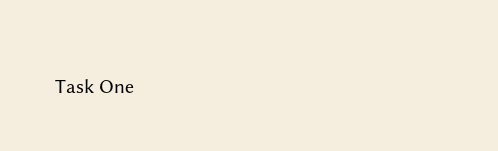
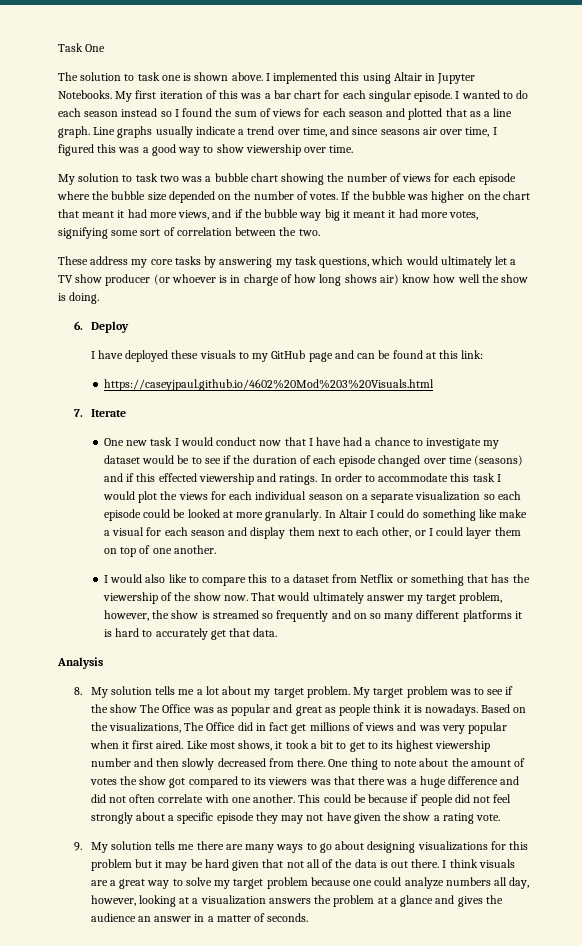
+ The solution to task one is shown above. I implemented this using Altair in Jupyter Notebooks. My first iteration of this was a bar chart for each singular episode. I wanted to do each season instead so I found the sum of views for each season and plotted that as a line graph. Line graphs usually indicate a trend over time, and since seasons air over time, I figured this was a good way to show viewership over time.
+ My solution to task two was a bubble chart showing the number of views for each episode where the bubble size depended on the number of votes. If the bubble was higher on the chart that meant it had more views, and if the bubble way big it meant it had more votes, signifying some sort of correlation between the two.
+ These address my core tasks by answering my task questions, which would ultimately let a TV show producer (or whoever is in charge of how long shows air) know how well the show is doing.
+ 6. Deploy
+ I have deployed these visuals to my GitHub page and can be found at this link:
+ https://caseyjpaul.github.io/4602%20Mod%203%20Visuals.html
+ 7. Iterate
+ One new task I would conduct now that I have had a chance to investigate my dataset would be to see if the duration of each episode changed over time (seasons) and if this effected viewership and ratings. In order to accommodate this task I would plot the views for each individual season on a separate visualization so each episode could be looked at more granularly. In Altair I could do something like make a visual for each season and display them next to each other, or I could layer them on top of one another.
+ I would also like to compare this to a dataset from Netflix or something that has the viewership of the show now. That would ultimately answer my target problem, however, the show is streamed so frequently and on so many different platforms it is hard to accurately get that data.
+ Analysis
+ 8. My solution tells me a lot about my target problem. My target problem was to see if the show The Office was as popular and great as people think it is nowadays. Based on the visualizations, The Office did in fact get millions of views and was very popular when it first aired. Like most shows, it took a bit to get to its highest viewership number and then slowly decreased from there. One thing to note about the amount of votes the show got compared to its viewers was that there was a huge difference and did not often correlate with one another. This could be because if people did not feel strongly about a specific episode they may not have given the show a rating vote.
+ 9. My solution tells me there are many ways to go about designing visualizations for this problem but it may be hard given that not all of the data is out there. I think visuals are a great way to solve my target problem because one could analyze numbers all day, however, looking at a visualization answers the problem at a glance and gives the audience an answer in a matter of seconds.

